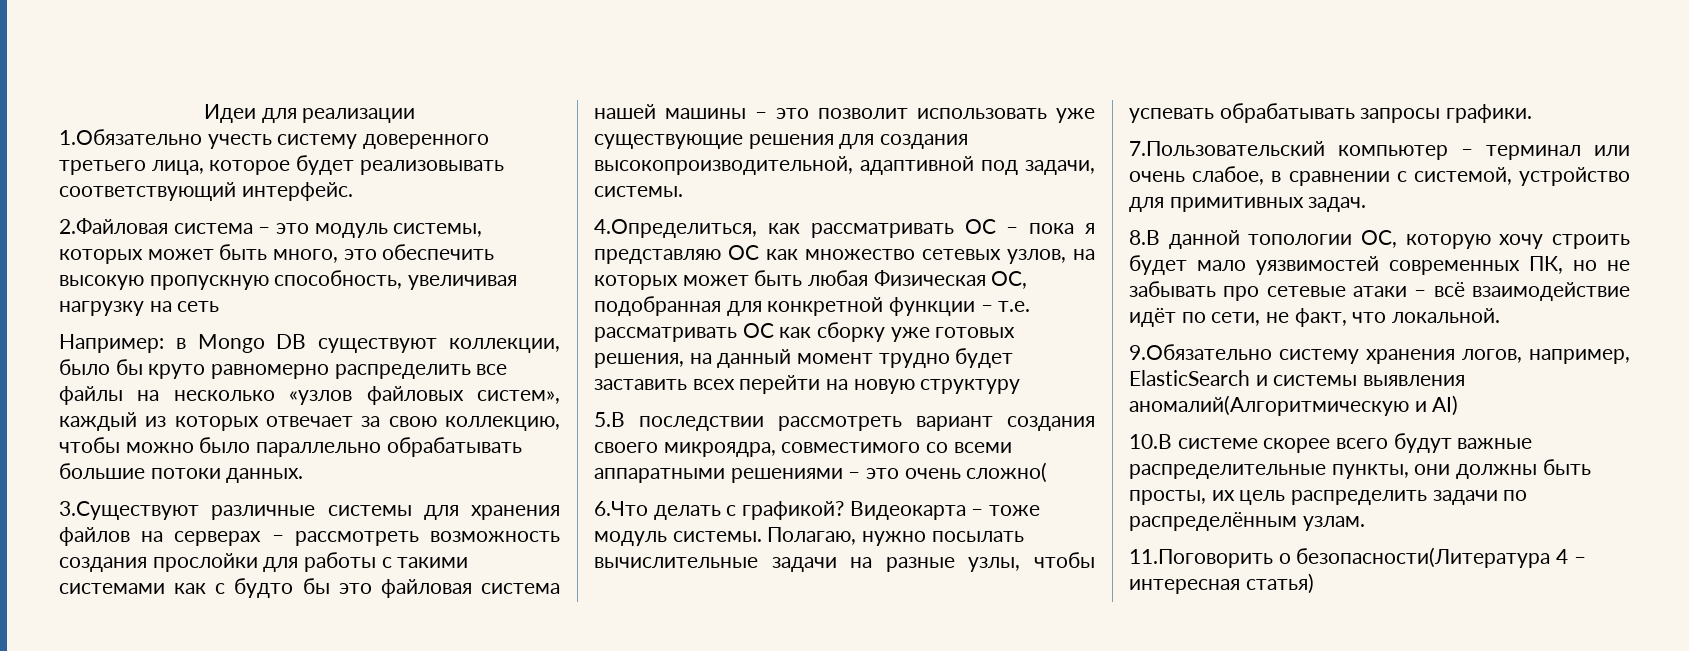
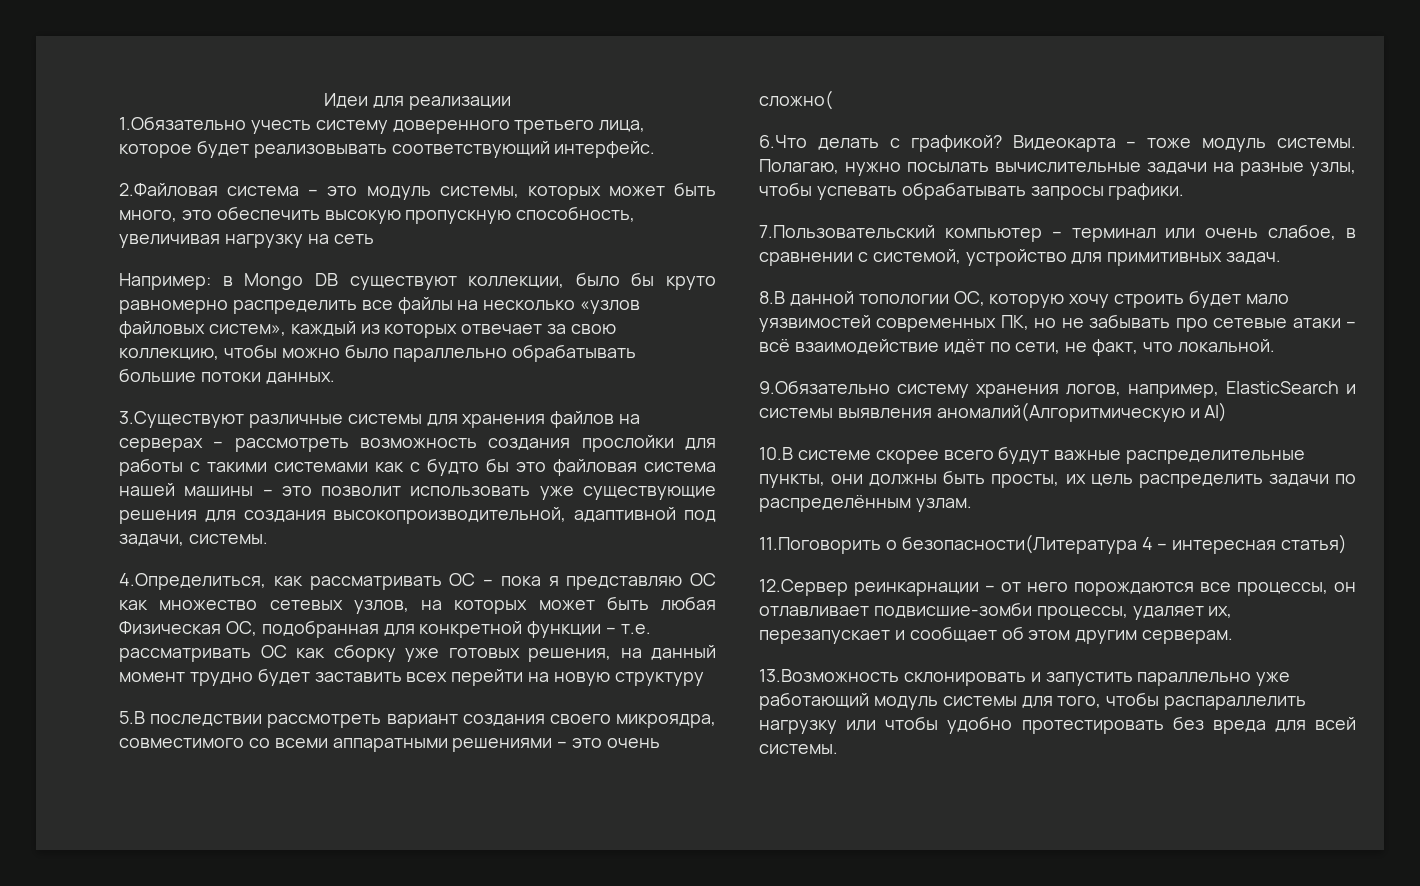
+ 12.Сервер реинкарнации – от него порождаются все процессы, он отлавливает подвисшие-зомби процессы, удаляет их, перезапускает и сообщает об этом другим серверам.
+ 13.Возможность склонировать и запустить параллельно уже работающий модуль системы для того, чтобы распараллелить нагрузку или чтобы удобно протестировать без вреда для всей системы.

